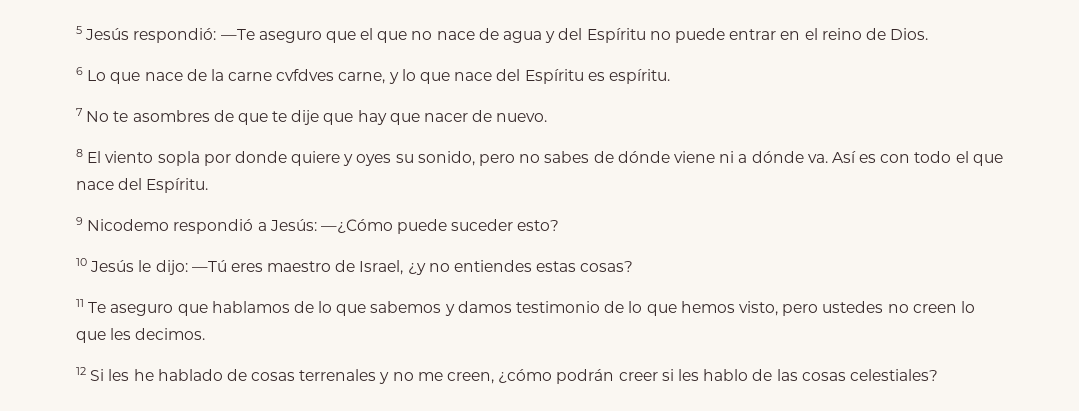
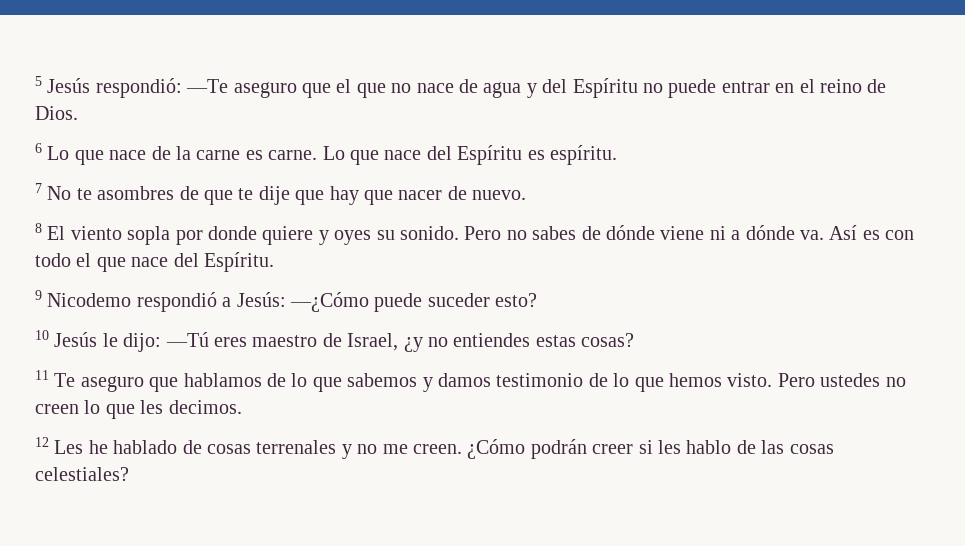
- 6 Lo que nace de la carne cvfdves carne, y lo que nace del Espíritu es espíritu.
+ 6 Lo que nace de la carne es carne. Lo que nace del Espíritu es espíritu.
- 8 El viento sopla por donde quiere y oyes su sonido, pero no sabes de dónde viene ni a dónde va.
+ 8 El viento sopla por donde quiere y oyes su sonido. Pero no sabes de dónde viene ni a dónde va.
- 11 Te aseguro que hablamos de lo que sabemos y damos testimonio de lo que hemos visto, pero ustedes no creen lo que les decimos.
+ 11 Te aseguro que hablamos de lo que sabemos y damos testimonio de lo que hemos visto. Pero ustedes no creen lo que les decimos.
- 12 Si les he hablado de cosas terrenales y no me creen, ¿cómo podrán creer si les hablo de las cosas celestiales?
+ 12 Les he hablado de cosas terrenales y no me creen. ¿Cómo podrán creer si les hablo de las cosas celestiales?

